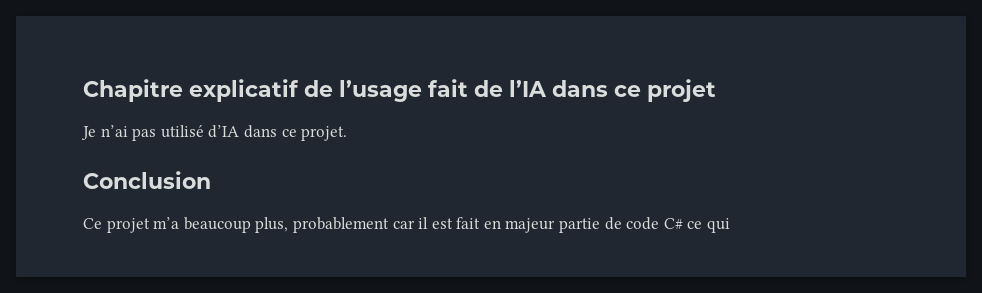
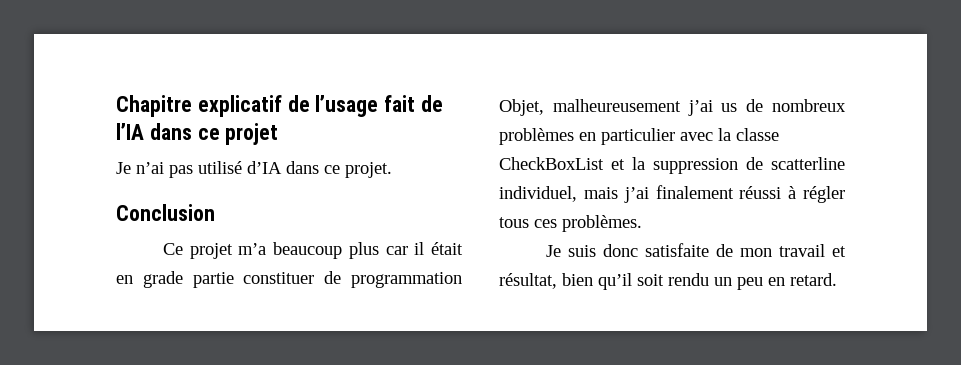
- Ce projet m’a beaucoup plus, probablement car il est fait en majeur partie de code C# ce qui
+ Ce projet m’a beaucoup plus car il était en grade partie constituer de programmation Objet, malheureusement j’ai us de nombreux problèmes en particulier avec la classe CheckBoxList et la suppression de scatterline individuel, mais j’ai finalement réussi à régler tous ces problèmes.
+ Je suis donc satisfaite de mon travail et résultat, bien qu’il soit rendu un peu en retard.

